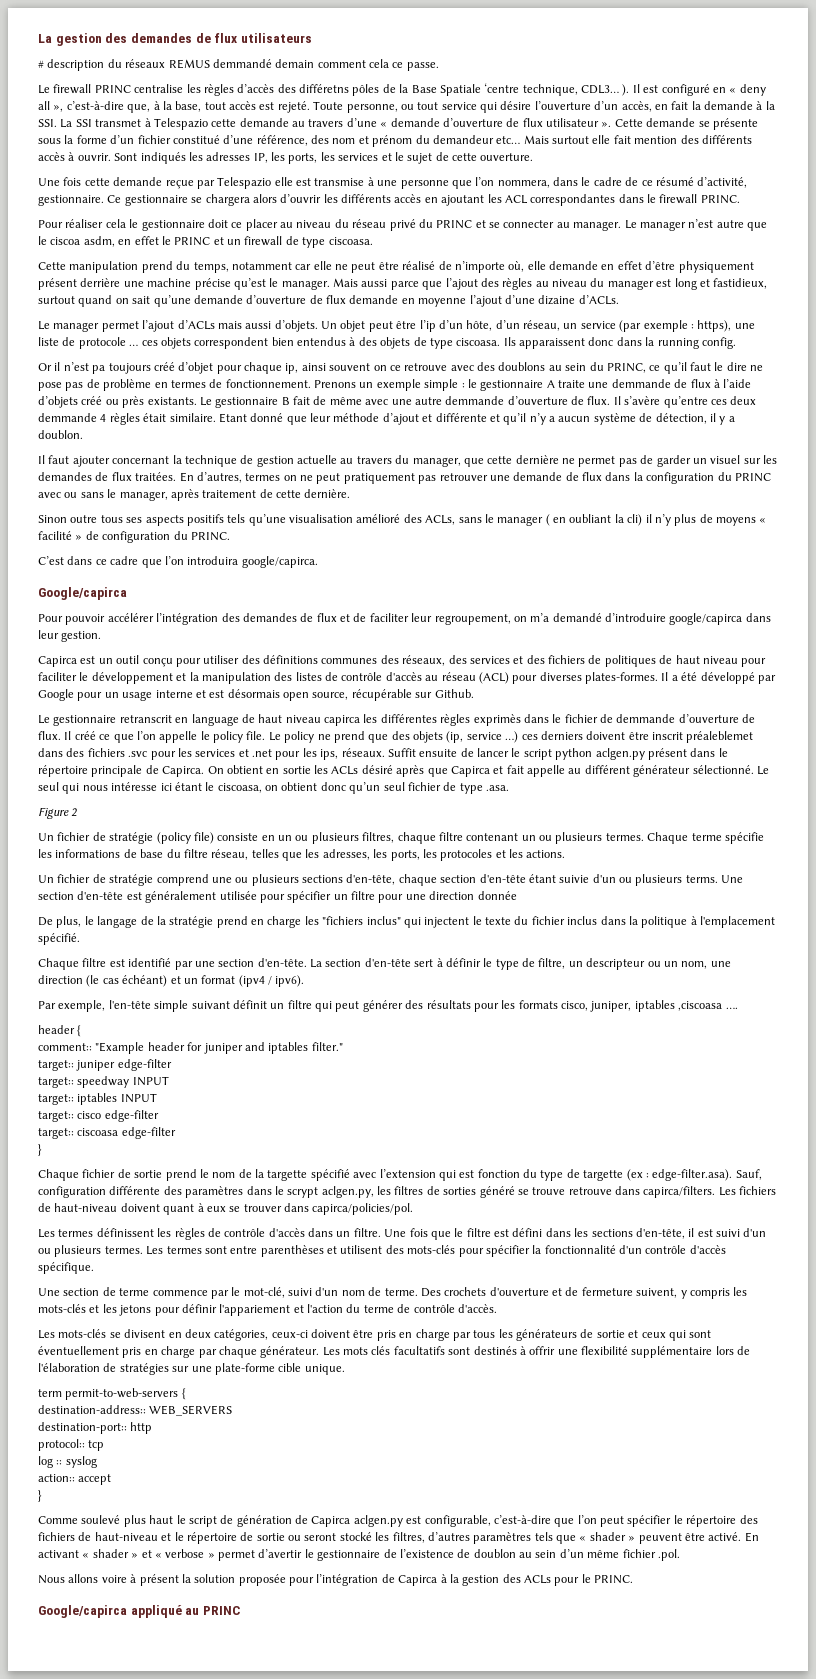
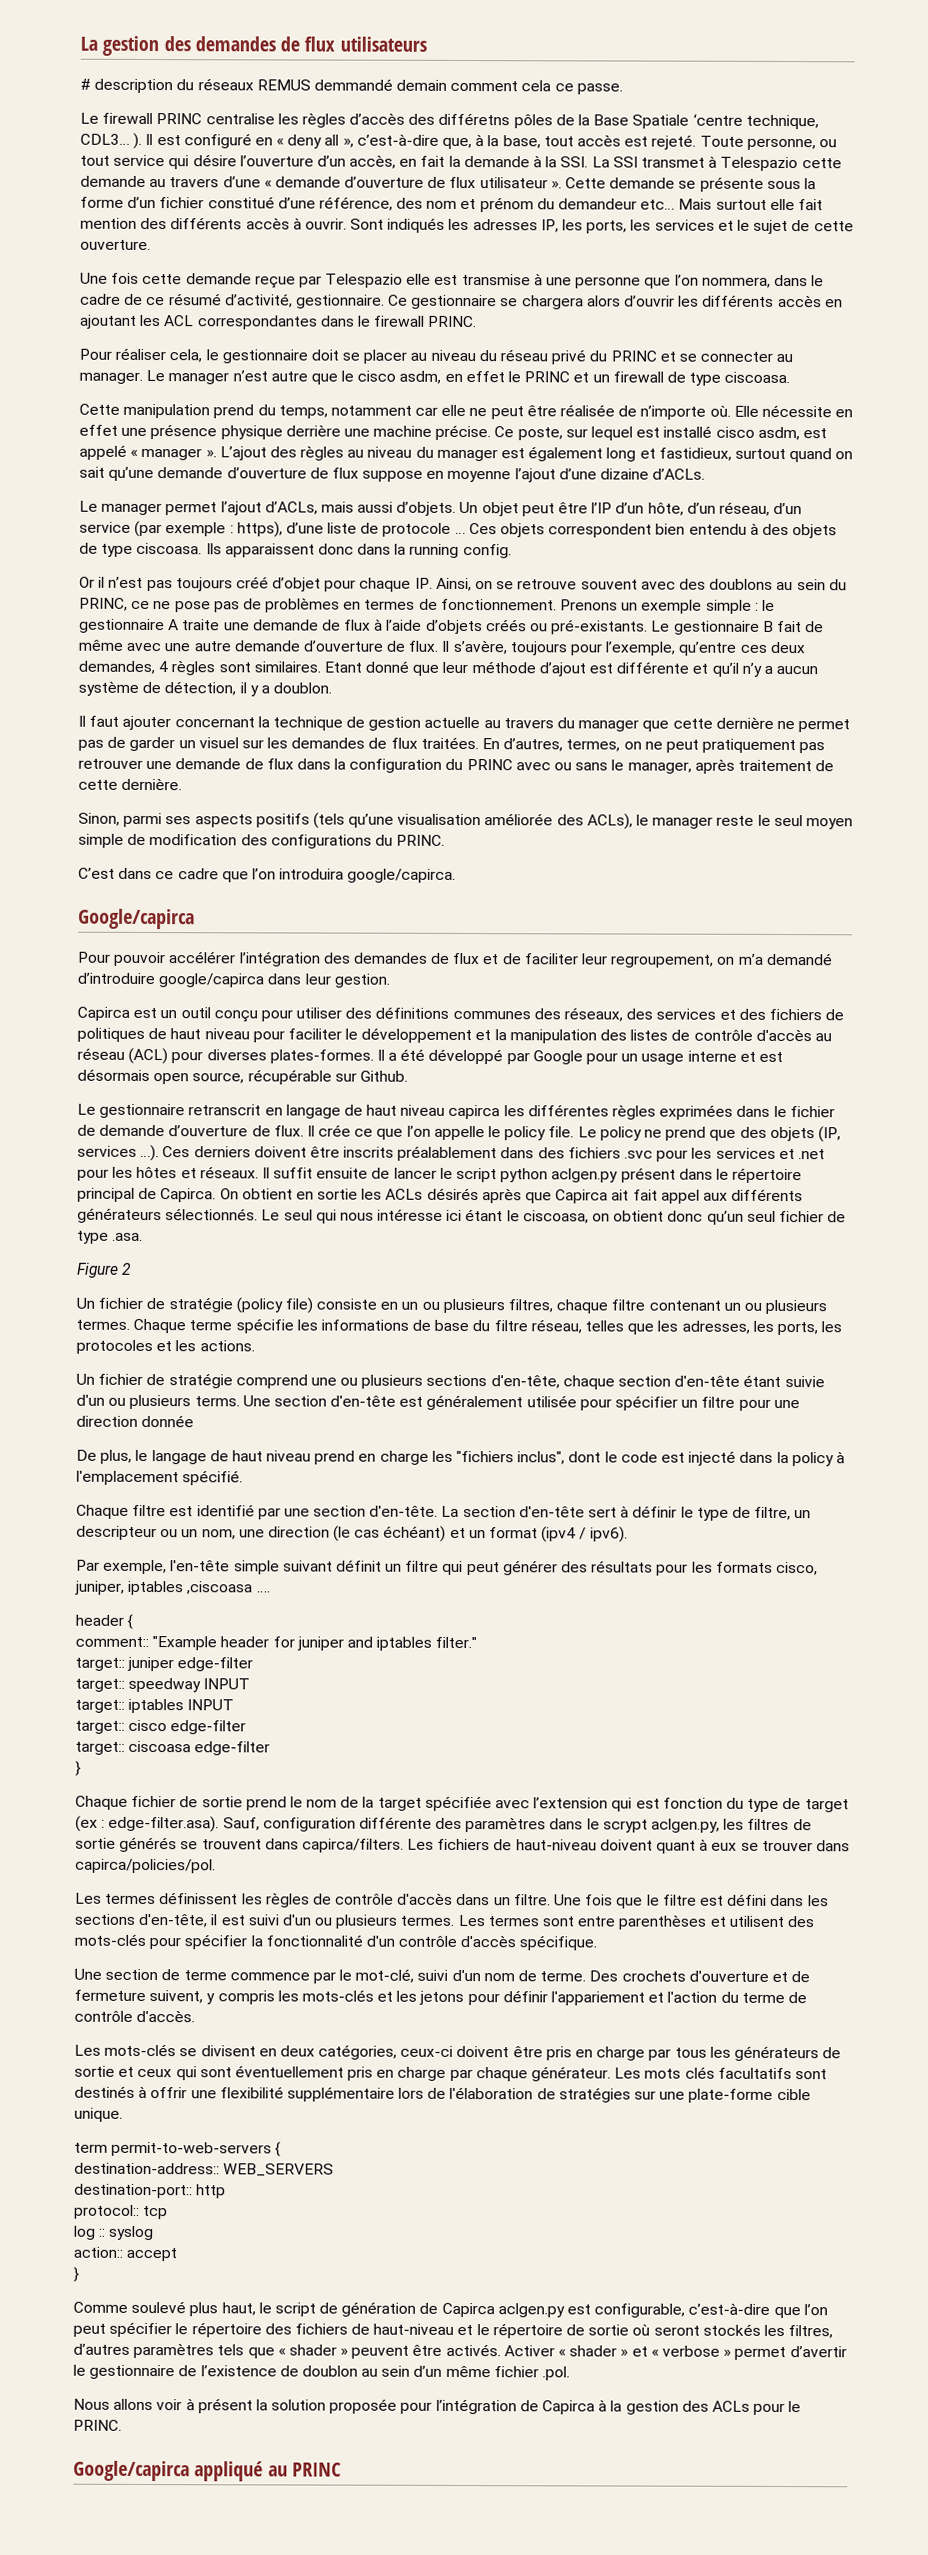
- Pour réaliser cela le gestionnaire doit ce placer au niveau du réseau privé du PRINC et se connecter au manager.
+ Pour réaliser cela, le gestionnaire doit se placer au niveau du réseau privé du PRINC et se connecter au manager.
- Le manager n’est autre que le ciscoa asdm, en effet le PRINC et un firewall de type ciscoasa.
+ Le manager n’est autre que le cisco asdm, en effet le PRINC et un firewall de type ciscoasa.
- Cette manipulation prend du temps, notamment car elle ne peut être réalisé de n’importe où, elle demande en effet d’être physiquement présent derrière une machine précise qu’est le manager. Mais aussi parce que l’ajout des règles au niveau du manager est long et fastidieux, surtout quand on sait qu’une demande d’ouverture de flux demande en moyenne l’ajout d’une dizaine d’ACLs.
+ Cette manipulation prend du temps, notamment car elle ne peut être réalisée de n’importe où. Elle nécessite en effet une présence physique derrière une machine précise. Ce poste, sur lequel est installé cisco asdm, est appelé « manager ». L’ajout des règles au niveau du manager est également long et fastidieux, surtout quand on sait qu’une demande d’ouverture de flux suppose en moyenne l’ajout d’une dizaine d’ACLs.
- Le manager permet l’ajout d’ACLs mais aussi d’objets.
+ Le manager permet l’ajout d’ACLs, mais aussi d’objets.
- Un objet peut être l’ip d’un hôte, d’un réseau, un service (par exemple : https), une liste de protocole … ces objets correspondent bien entendus à des objets de type ciscoasa.
+ Un objet peut être l’IP d’un hôte, d’un réseau, d’un service (par exemple : https), d’une liste de protocole … Ces objets correspondent bien entendu à des objets de type ciscoasa.
- Or il n’est pa toujours créé d’objet pour chaque ip, ainsi souvent on ce retrouve avec des doublons au sein du PRINC, ce qu’il faut le dire ne pose pas de problème en termes de fonctionnement.
+ Or il n’est pas toujours créé d’objet pour chaque IP. Ainsi, on se retrouve souvent avec des doublons au sein du PRINC, ce ne pose pas de problèmes en termes de fonctionnement.
- Prenons un exemple simple : le gestionnaire A traite une demmande de flux à l’aide d’objets créé ou près existants.
+ Prenons un exemple simple : le gestionnaire A traite une demande de flux à l’aide d’objets créés ou pré-existants.
- Le gestionnaire B fait de même avec une autre demmande d’ouverture de flux. Il s’avère qu’entre ces deux demmande 4 règles était similaire.
+ Le gestionnaire B fait de même avec une autre demande d’ouverture de flux. Il s’avère, toujours pour l’exemple, qu’entre ces deux demandes, 4 règles sont similaires.
- Etant donné que leur méthode d’ajout et différente et qu’il n’y a aucun système de détection, il y a doublon.
+ Etant donné que leur méthode d’ajout est différente et qu’il n’y a aucun système de détection, il y a doublon.
- Il faut ajouter concernant la technique de gestion actuelle au travers du manager, que cette dernière ne permet pas de garder un visuel sur les demandes de flux traitées.
+ Il faut ajouter concernant la technique de gestion actuelle au travers du manager que cette dernière ne permet pas de garder un visuel sur les demandes de flux traitées.
- En d’autres, termes on ne peut pratiquement pas retrouver une demande de flux dans la configuration du PRINC avec ou sans le manager, après traitement de cette dernière.
+ En d’autres, termes, on ne peut pratiquement pas retrouver une demande de flux dans la configuration du PRINC avec ou sans le manager, après traitement de cette dernière.
- Sinon outre tous ses aspects positifs tels qu’une visualisation amélioré des ACLs, sans le manager ( en oubliant la cli) il n’y plus de moyens « facilité » de configuration du PRINC.
+ Sinon, parmi ses aspects positifs (tels qu’une visualisation améliorée des ACLs), le manager reste le seul moyen simple de modification des configurations du PRINC.
- Le gestionnaire retranscrit en language de haut niveau capirca les différentes règles exprimès dans le fichier de demmande d’ouverture de flux. Il créé ce que l’on appelle le policy file.
+ Le gestionnaire retranscrit en langage de haut niveau capirca les différentes règles exprimées dans le fichier de demande d’ouverture de flux. Il crée ce que l’on appelle le policy file.
- Le policy ne prend que des objets (ip, service …) ces derniers doivent être inscrit préaleblemet dans des fichiers .svc pour les services et .net pour les ips, réseaux. Suffit ensuite de lancer le script python aclgen.py présent dans le répertoire principale de Capirca.
+ Le policy ne prend que des objets (IP, services …). Ces derniers doivent être inscrits préalablement dans des fichiers .svc pour les services et .net pour les hôtes et réseaux. Il suffit ensuite de lancer le script python aclgen.py présent dans le répertoire principal de Capirca.
- On obtient en sortie les ACLs désiré après que Capirca et fait appelle au différent générateur sélectionné.
+ On obtient en sortie les ACLs désirés après que Capirca ait fait appel aux différents générateurs sélectionnés.
- De plus, le langage de la stratégie prend en charge les "fichiers inclus" qui injectent le texte du fichier inclus dans la politique à l'emplacement spécifié.
+ De plus, le langage de haut niveau prend en charge les "fichiers inclus", dont le code est injecté dans la policy à l'emplacement spécifié.
- Chaque fichier de sortie prend le nom de la targette spécifié avec l’extension qui est fonction du type de targette (ex : edge-filter.asa). Sauf, configuration différente des paramètres dans le scrypt aclgen.py, les filtres de sorties généré se trouve retrouve dans capirca/filters.
+ Chaque fichier de sortie prend le nom de la target spécifiée avec l’extension qui est fonction du type de target (ex : edge-filter.asa). Sauf, configuration différente des paramètres dans le scrypt aclgen.py, les filtres de sortie générés se trouvent dans capirca/filters.
- Comme soulevé plus haut le script de génération de Capirca aclgen.py est configurable, c’est-à-dire que l’on peut spécifier le répertoire des fichiers de haut-niveau et le répertoire de sortie ou seront stocké les filtres, d’autres paramètres tels que « shader » peuvent être activé. En activant « shader » et « verbose » permet d’avertir le gestionnaire de l’existence de doublon au sein d’un même fichier .pol.
+ Comme soulevé plus haut, le script de génération de Capirca aclgen.py est configurable, c’est-à-dire que l’on peut spécifier le répertoire des fichiers de haut-niveau et le répertoire de sortie où seront stockés les filtres, d’autres paramètres tels que « shader » peuvent être activés. Activer « shader » et « verbose » permet d’avertir le gestionnaire de l’existence de doublon au sein d’un même fichier .pol.
- Nous allons voire à présent la solution proposée pour l’intégration de Capirca à la gestion des ACLs pour le PRINC.
+ Nous allons voir à présent la solution proposée pour l’intégration de Capirca à la gestion des ACLs pour le PRINC.

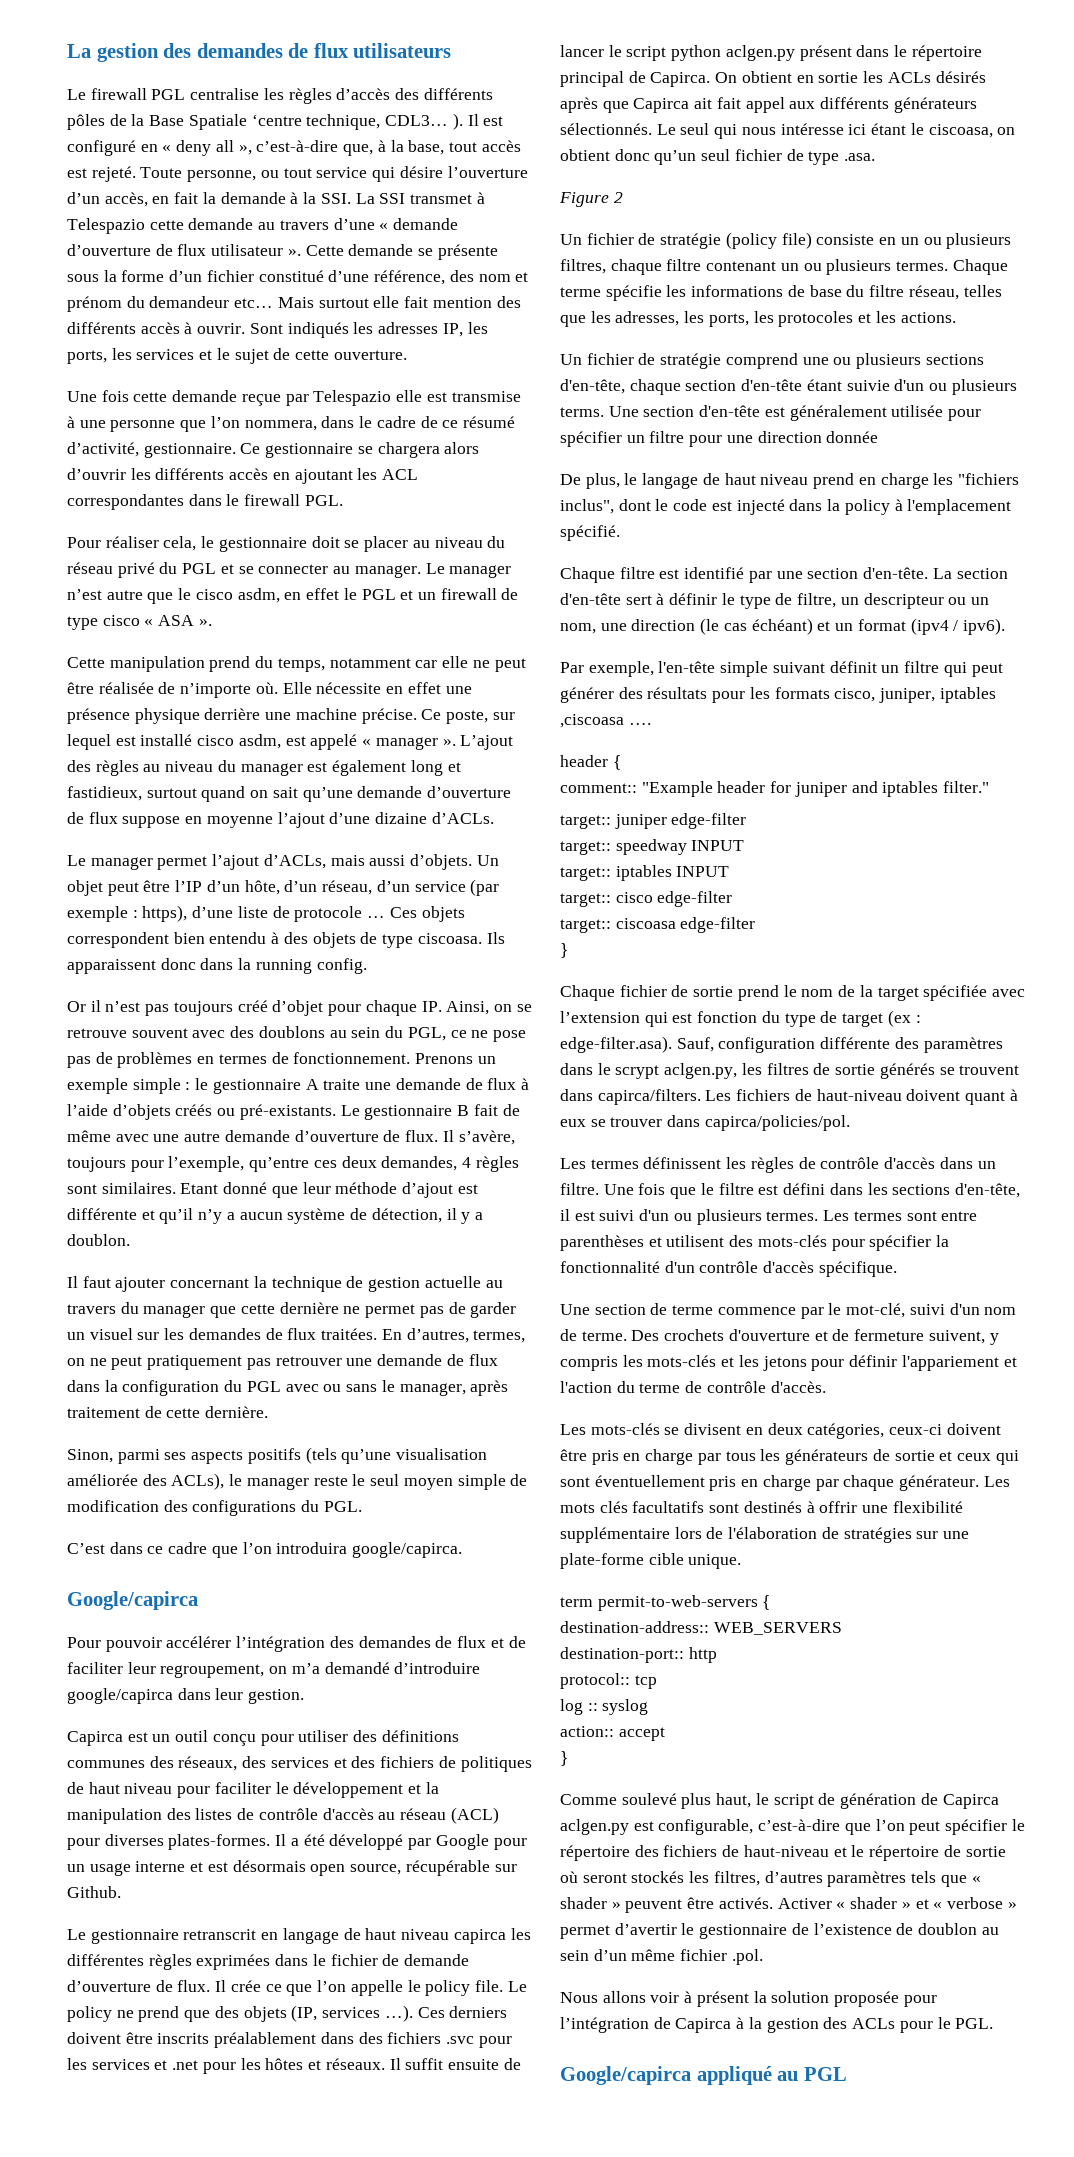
- # description du réseaux REMUS demmandé demain comment cela ce passe.
- Le firewall PRINC centralise les règles d’accès des différetns pôles de la Base Spatiale ‘centre technique, CDL3… ).
+ Le firewall PGL centralise les règles d’accès des différents pôles de la Base Spatiale ‘centre technique, CDL3… ).
- Ce gestionnaire se chargera alors d’ouvrir les différents accès en ajoutant les ACL correspondantes dans le firewall PRINC.
+ Ce gestionnaire se chargera alors d’ouvrir les différents accès en ajoutant les ACL correspondantes dans le firewall PGL.
- Pour réaliser cela, le gestionnaire doit se placer au niveau du réseau privé du PRINC et se connecter au manager.
+ Pour réaliser cela, le gestionnaire doit se placer au niveau du réseau privé du PGL et se connecter au manager.
- Le manager n’est autre que le cisco asdm, en effet le PRINC et un firewall de type ciscoasa.
+ Le manager n’est autre que le cisco asdm, en effet le PGL et un firewall de type cisco « ASA ».
- Or il n’est pas toujours créé d’objet pour chaque IP. Ainsi, on se retrouve souvent avec des doublons au sein du PRINC, ce ne pose pas de problèmes en termes de fonctionnement.
+ Or il n’est pas toujours créé d’objet pour chaque IP. Ainsi, on se retrouve souvent avec des doublons au sein du PGL, ce ne pose pas de problèmes en termes de fonctionnement.
- En d’autres, termes, on ne peut pratiquement pas retrouver une demande de flux dans la configuration du PRINC avec ou sans le manager, après traitement de cette dernière.
+ En d’autres, termes, on ne peut pratiquement pas retrouver une demande de flux dans la configuration du PGL avec ou sans le manager, après traitement de cette dernière.
- Sinon, parmi ses aspects positifs (tels qu’une visualisation améliorée des ACLs), le manager reste le seul moyen simple de modification des configurations du PRINC.
+ Sinon, parmi ses aspects positifs (tels qu’une visualisation améliorée des ACLs), le manager reste le seul moyen simple de modification des configurations du PGL.
- Nous allons voir à présent la solution proposée pour l’intégration de Capirca à la gestion des ACLs pour le PRINC.
+ Nous allons voir à présent la solution proposée pour l’intégration de Capirca à la gestion des ACLs pour le PGL.
- Google/capirca appliqué au PRINC
+ Google/capirca appliqué au PGL

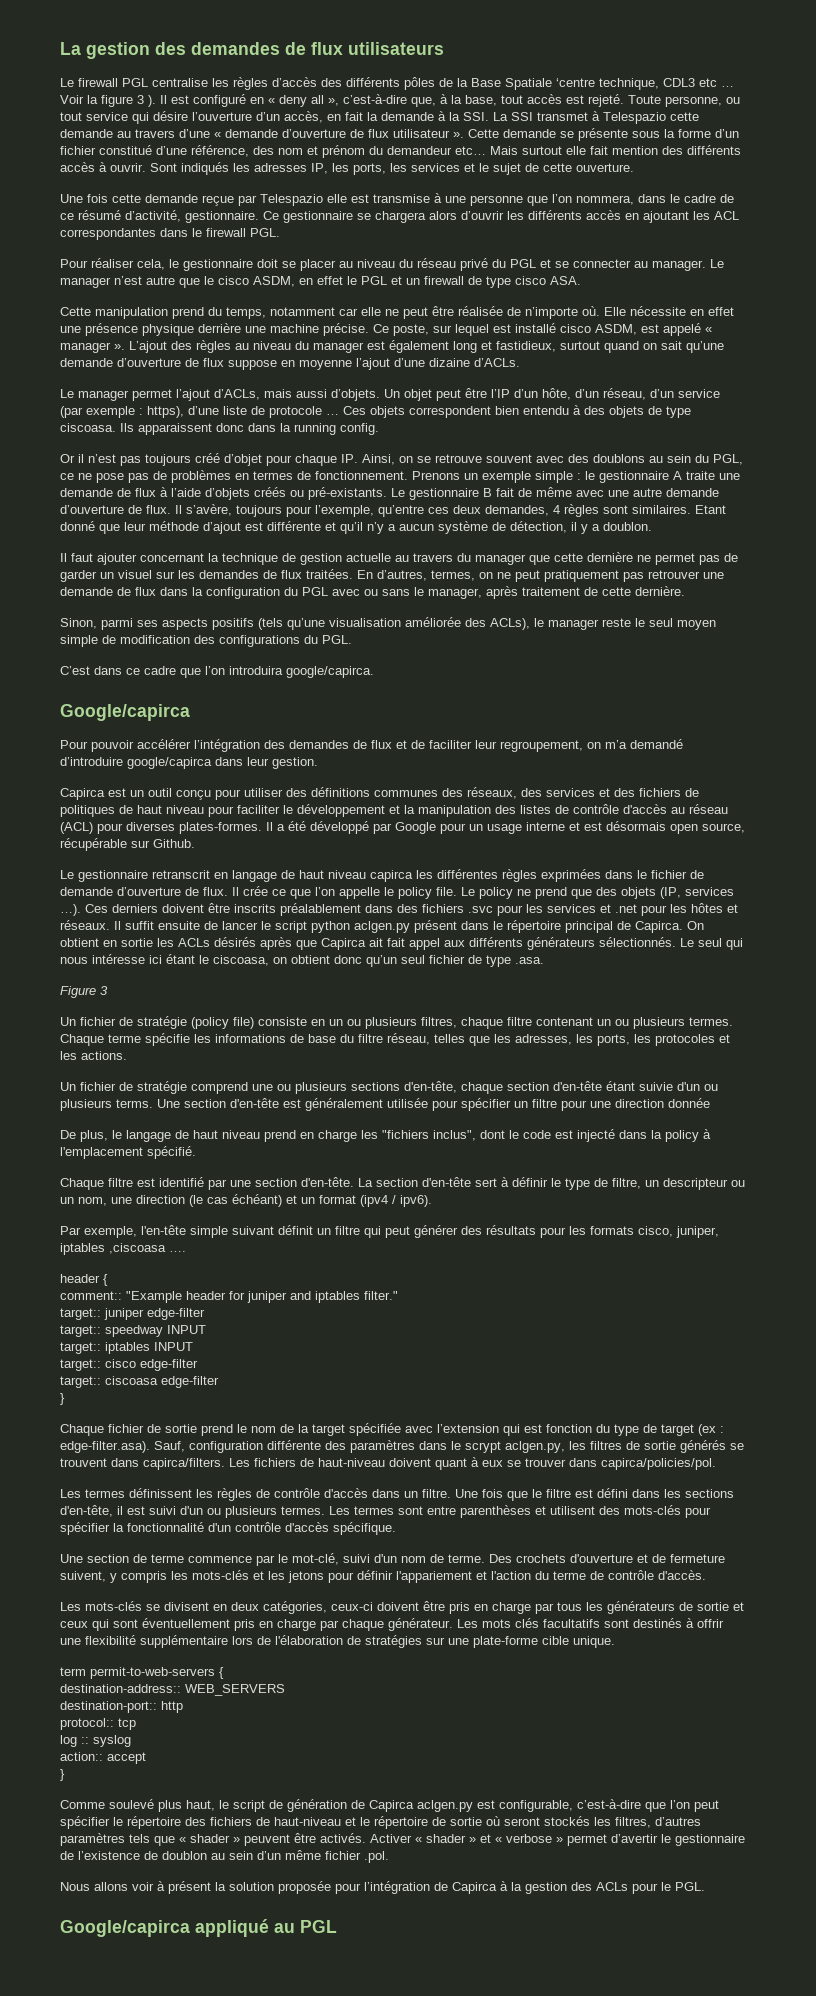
- Le firewall PGL centralise les règles d’accès des différents pôles de la Base Spatiale ‘centre technique, CDL3… ).
+ Le firewall PGL centralise les règles d’accès des différents pôles de la Base Spatiale ‘centre technique, CDL3 etc … Voir la figure 3 ).
- Le manager n’est autre que le cisco asdm, en effet le PGL et un firewall de type cisco « ASA ».
+ Le manager n’est autre que le cisco ASDM, en effet le PGL et un firewall de type cisco ASA.
- Ce poste, sur lequel est installé cisco asdm, est appelé « manager ».
+ Ce poste, sur lequel est installé cisco ASDM, est appelé « manager ».
- Figure 2
+ Figure 3

